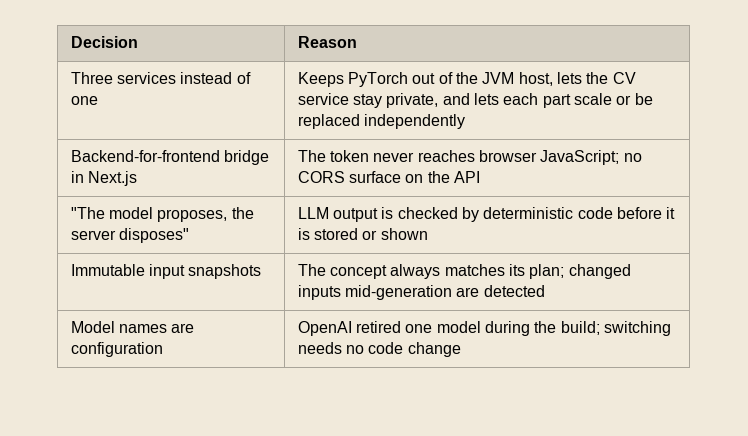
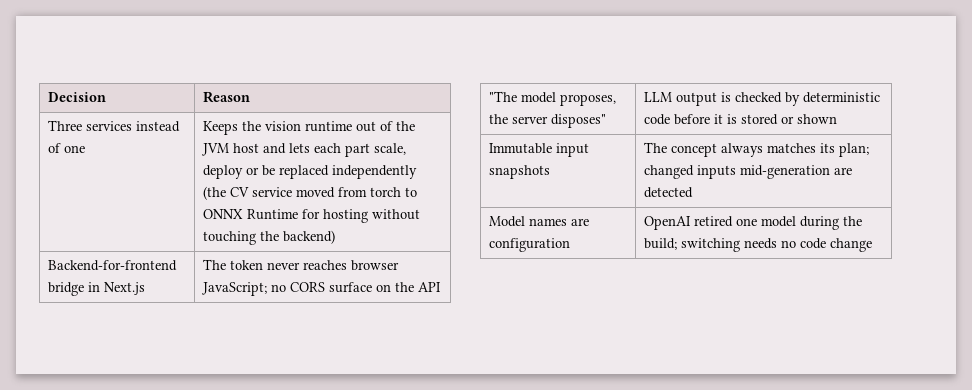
- Three services instead of one | Keeps PyTorch out of the JVM host, lets the CV service stay private, and lets each part scale or be replaced independently
+ Three services instead of one | Keeps the vision runtime out of the JVM host and lets each part scale, deploy or be replaced independently (the CV service moved from torch to ONNX Runtime for hosting without touching the backend)

